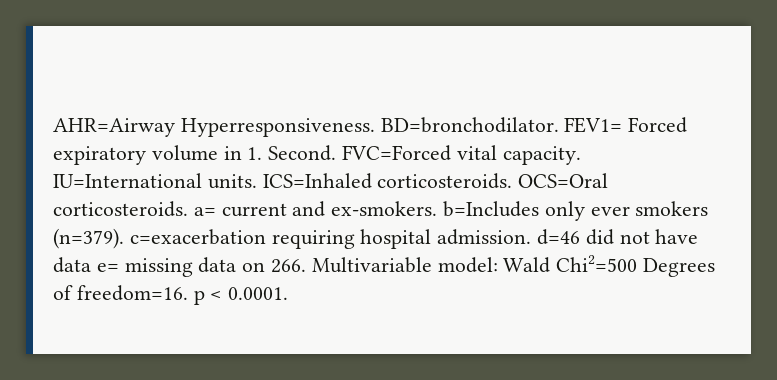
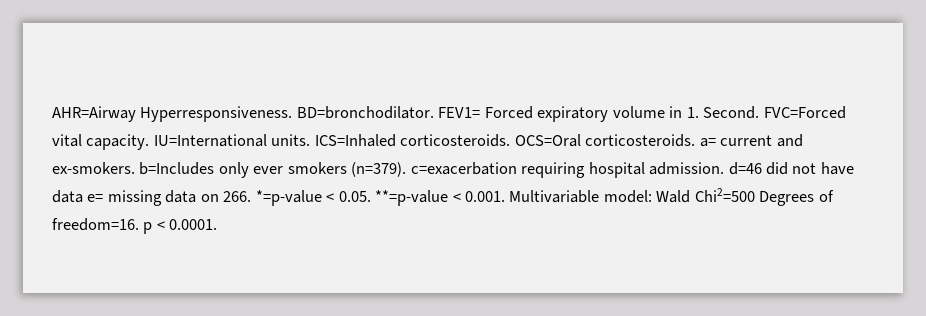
- OCS=Oral corticosteroids. a= current and ex-smokers. b=Includes only ever smokers (n=379). c=exacerbation requiring hospital admission. d=46 did not have data e= missing data on 266. Multivariable model: Wald Chi2=500 Degrees of freedom=16. p < 0.0001.
+ OCS=Oral corticosteroids. a= current and ex-smokers. b=Includes only ever smokers (n=379). c=exacerbation requiring hospital admission. d=46 did not have data e= missing data on 266. *=p-value < 0.05. **=p-value < 0.001. Multivariable model: Wald Chi2=500 Degrees of freedom=16. p < 0.0001.

